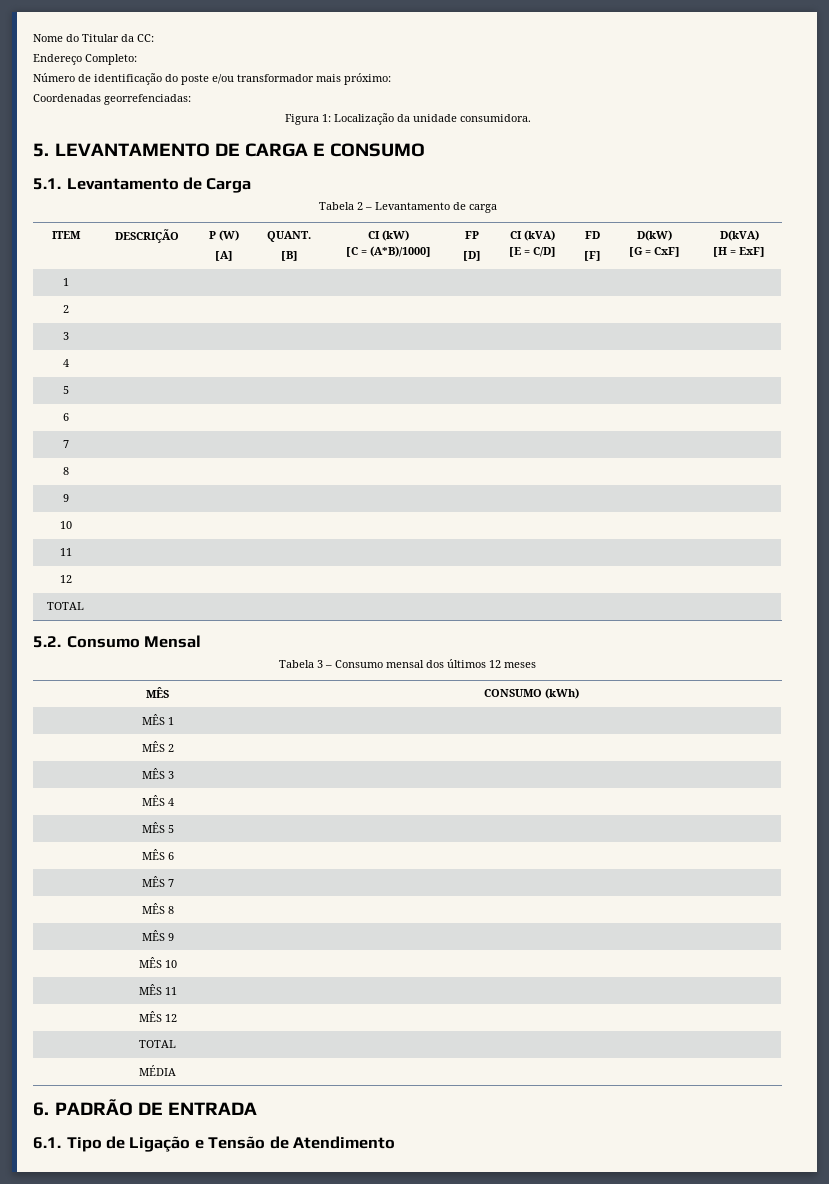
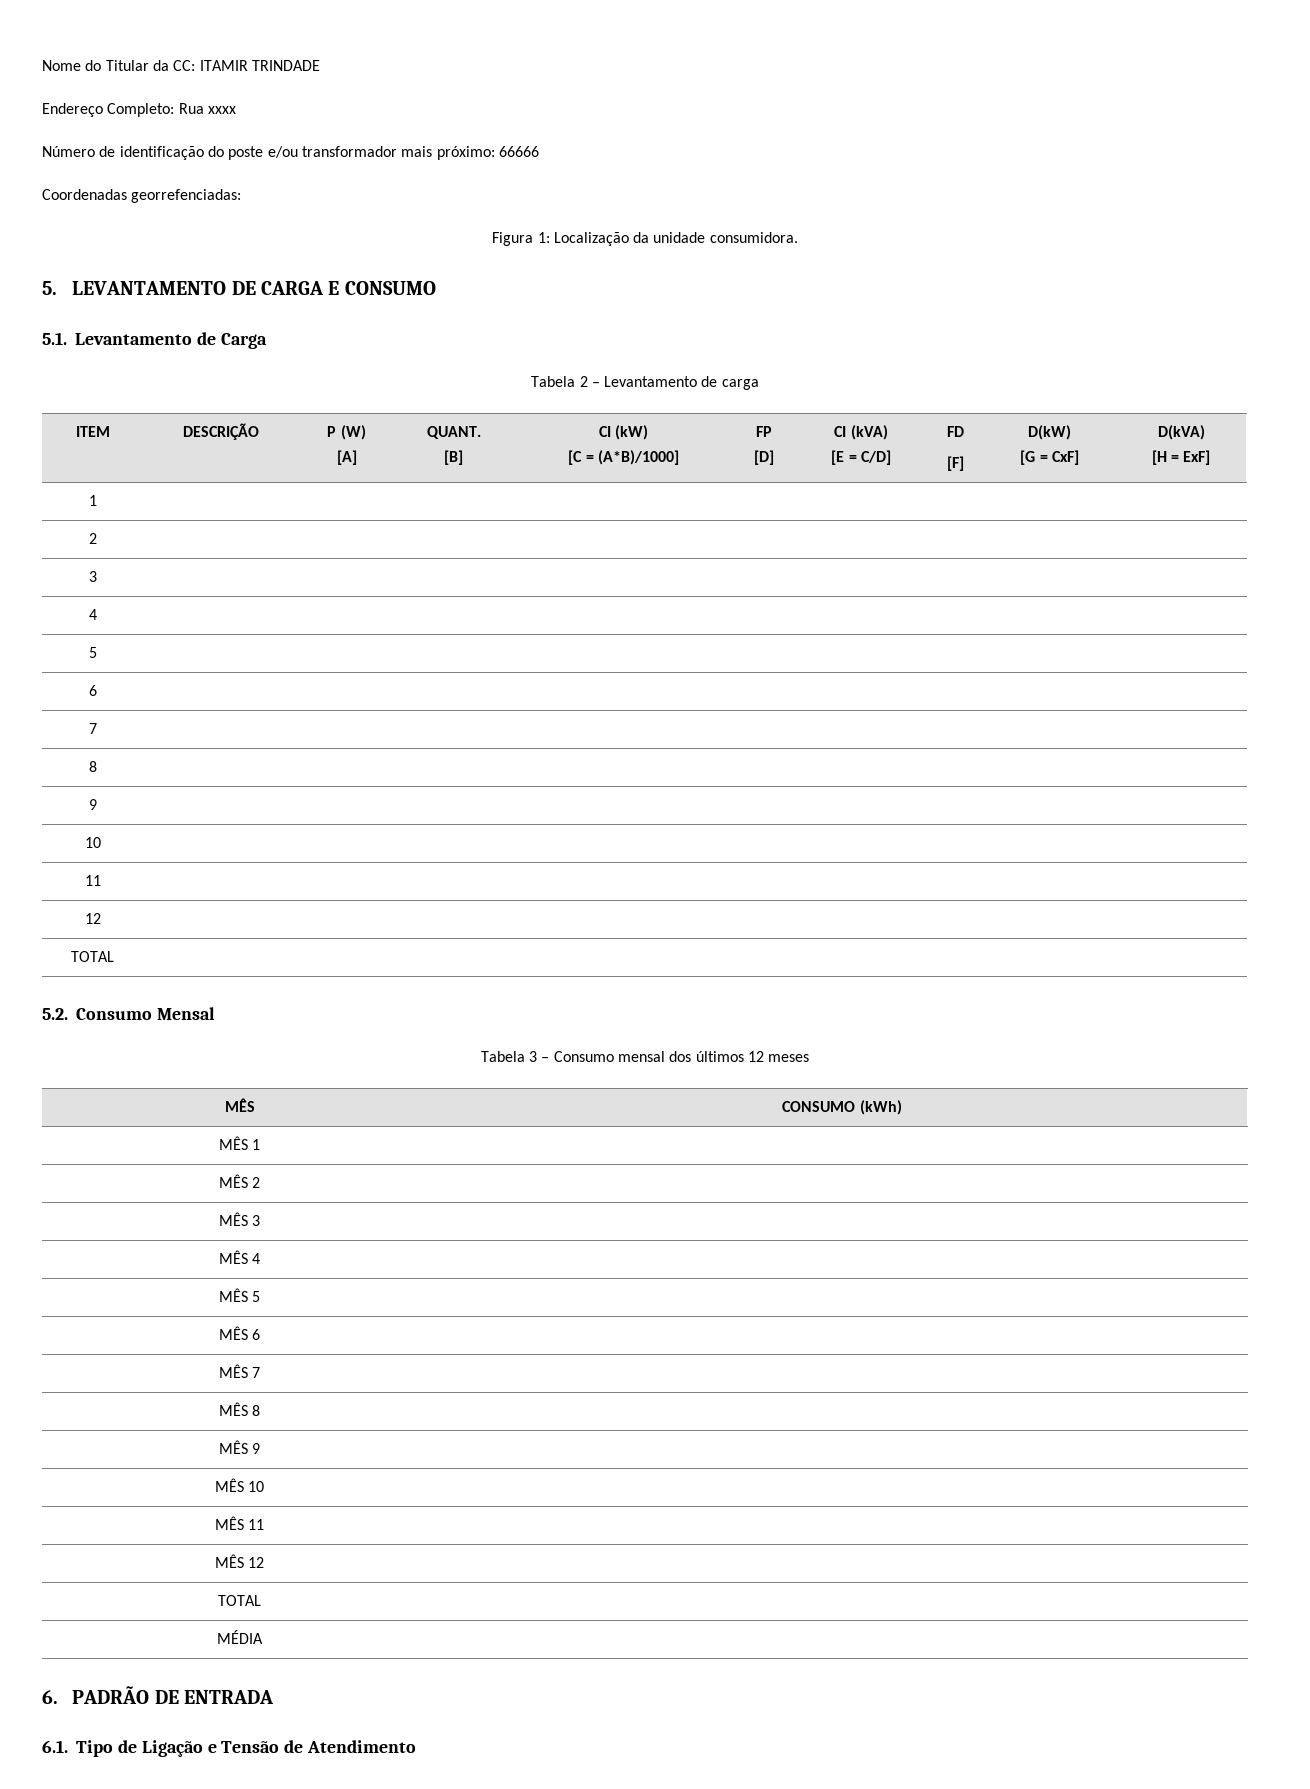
- Nome do Titular da CC:
+ Nome do Titular da CC: ITAMIR TRINDADE
- Endereço Completo:
+ Endereço Completo: Rua xxxx
- Número de identificação do poste e/ou transformador mais próximo:
+ Número de identificação do poste e/ou transformador mais próximo: 66666

